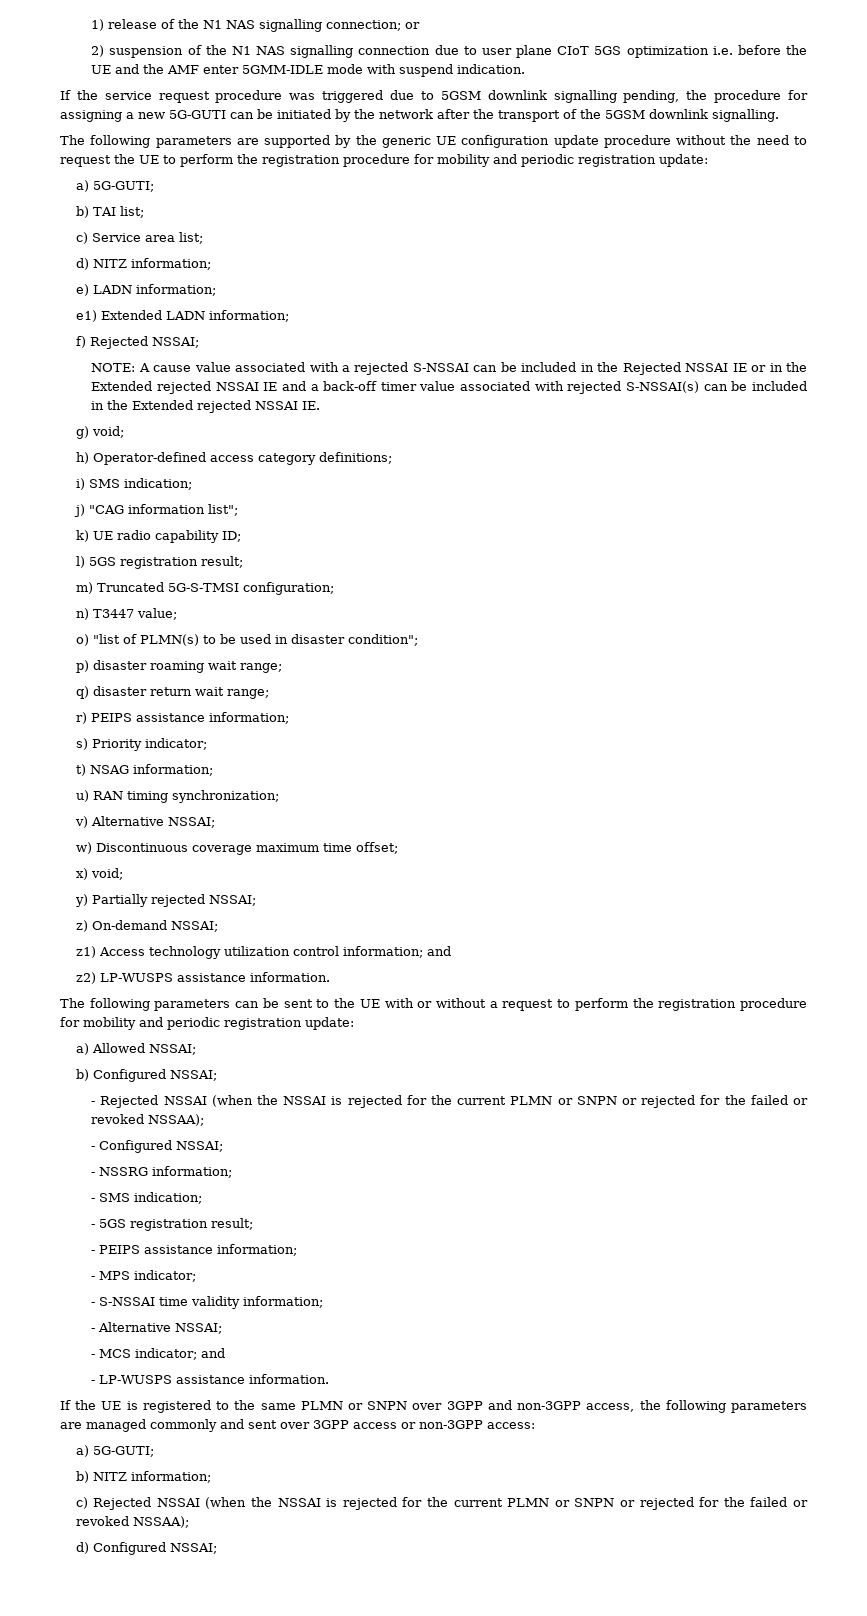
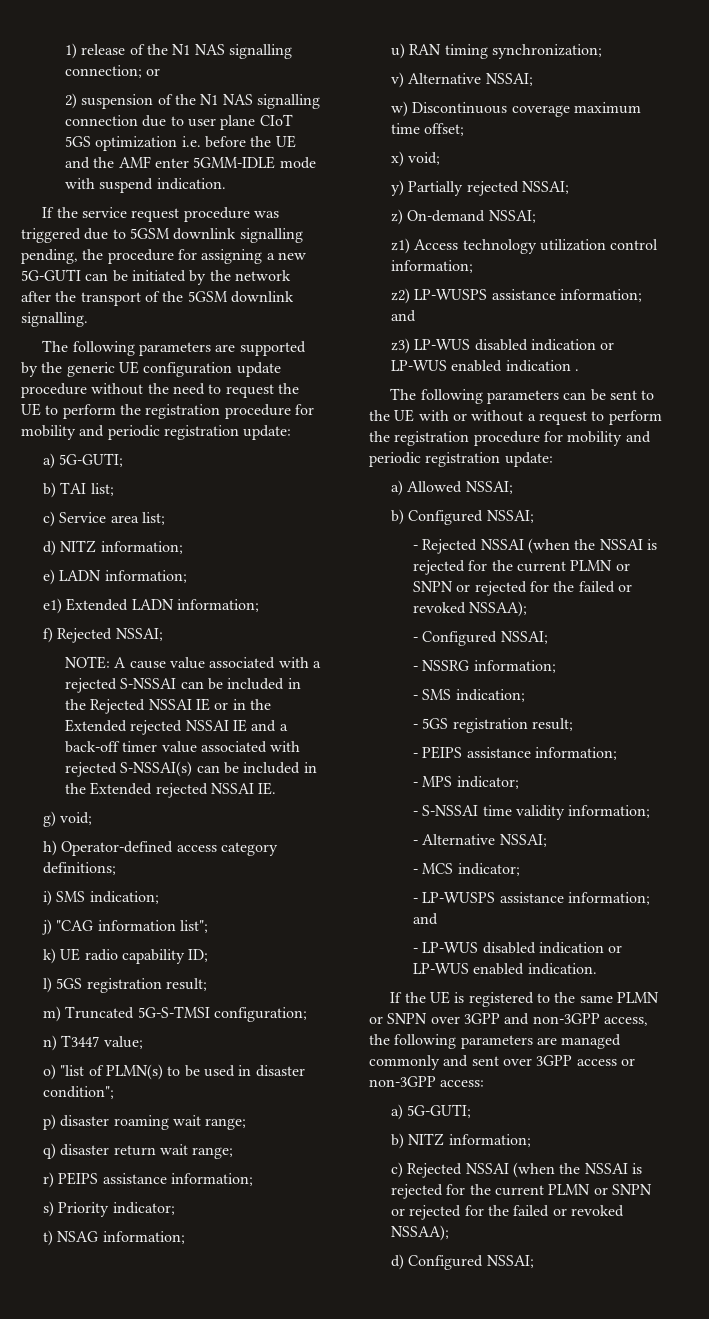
- z1) Access technology utilization control information; and
+ z1) Access technology utilization control information;
- z2) LP-WUSPS assistance information.
+ z2) LP-WUSPS assistance information; and
+ z3) LP-WUS disabled indication or LP-WUS enabled indication .
- - MCS indicator; and
+ - MCS indicator;
- - LP-WUSPS assistance information.
+ - LP-WUSPS assistance information; and
+ - LP-WUS disabled indication or LP-WUS enabled indication.

